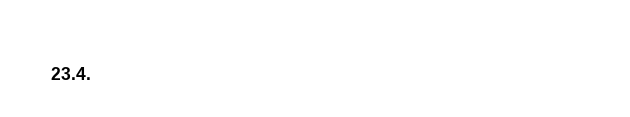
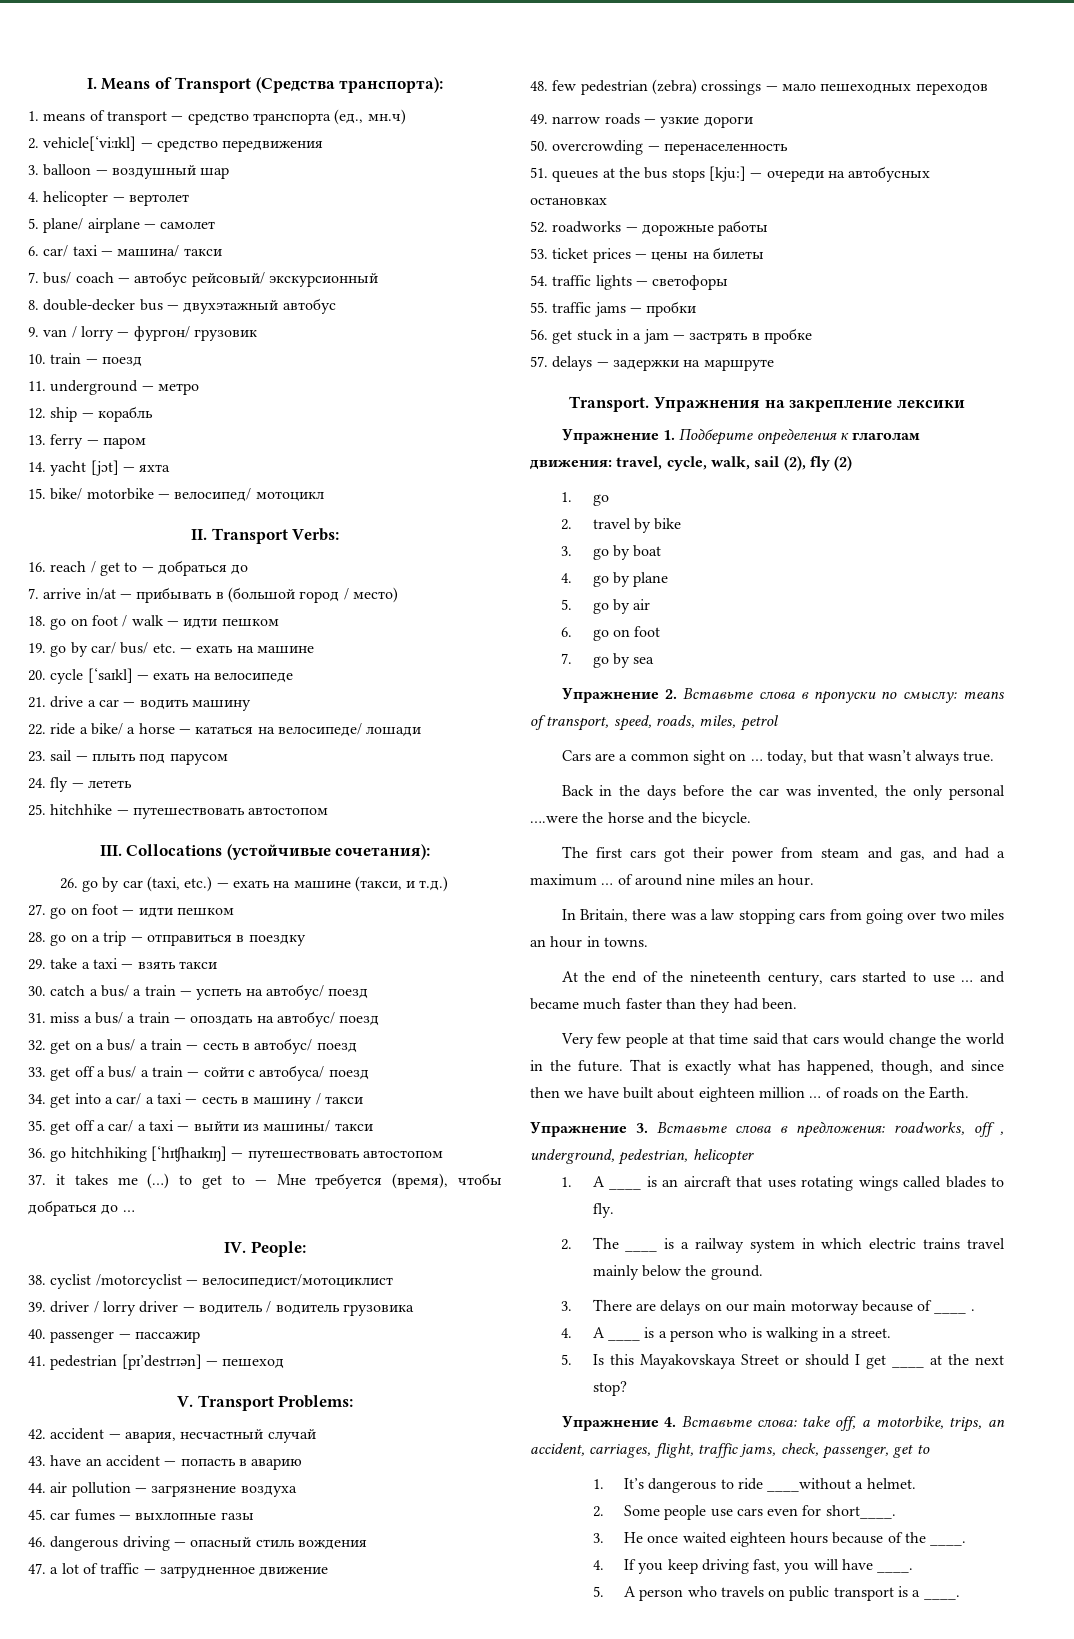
- 23.4.
+ I. Means of Transport (Средства транспорта):
+ 1. means of transport — средство транспорта (ед., мн.ч)
+ 2. vehicle[‘viːɪkl] — средство передвижения
+ 3. balloon — воздушный шар
+ 4. helicopter — вертолет
+ 5. plane/ airplane — самолет
+ 6. car/ taxi — машина/ такси
+ 7. bus/ coach — автобус рейсовый/ экскурсионный
+ 8. double-decker bus — двухэтажный автобус
+ 9. van / lorry — фургон/ грузовик
+ 10. train — поезд
+ 11. underground — метро
+ 12. ship — корабль
+ 13. ferry — паром
+ 14. yacht [jɔt] — яхта
+ 15. bike/ motorbike — велосипед/ мотоцикл
+ II. Transport Verbs:
+ 16. reach / get to — добраться до
+ 7. arrive in/at — прибывать в (большой город / место)
+ 18. go on foot / walk — идти пешком
+ 19. go by car/ bus/ etc. — ехать на машине
+ 20. cycle [‘saɪkl] — ехать на велосипеде
+ 21. drive a car — водить машину
+ 22. ride a bike/ a horse — кататься на велосипеде/ лошади
+ 23. sail — плыть под парусом
+ 24. fly — лететь
+ 25. hitchhike — путешествовать автостопом
+ III. Collocations (устойчивые сочетания):
+ 26. go by car (taxi, etc.) — ехать на машине (такси, и т.д.)
+ 27. go on foot — идти пешком
+ 28. go on a trip — отправиться в поездку
+ 29. take a taxi — взять такси
+ 30. catch a bus/ a train — успеть на автобус/ поезд
+ 31. miss a bus/ a train — опоздать на автобус/ поезд
+ 32. get on a bus/ a train — сесть в автобус/ поезд
+ 33. get off a bus/ a train — сойти с автобуса/ поезд
+ 34. get into a car/ a taxi — сесть в машину / такси
+ 35. get off a car/ a taxi — выйти из машины/ такси
+ 36. go hitchhiking [‘hɪʧhaɪkɪŋ] — путешествовать автостопом
+ 37. it takes me (…) to get to — Мне требуется (время), чтобы добраться до …
+ IV. People:
+ 38. сyclist /motorcyclist — велосипедист/мотоциклист
+ 39. driver / lorry driver — водитель / водитель грузовика
+ 40. passenger — пассажир
+ 41. pedestrian [pɪ’destrɪən] — пешеход
+ V. Transport Problems:
+ 42. accident — авария, несчастный случай
+ 43. have an accident — попасть в аварию
+ 44. air pollution — загрязнение воздуха
+ 45. car fumes — выхлопные газы
+ 46. dangerous driving — опасный стиль вождения
+ 47. a lot of traffic — затрудненное движение
+ 48. few pedestrian (zebra) crossings — мало пешеходных переходов
+ 49. narrow roads — узкие дороги
+ 50. overcrowding — перенаселенность
+ 51. queues at the bus stops [kju:] — очереди на автобусных остановках
+ 52. roadworks — дорожные работы
+ 53. ticket prices — цены на билеты
+ 54. traffic lights — светофоры
+ 55. traffic jams — пробки
+ 56. get stuck in a jam — застрять в пробке
+ 57. delays — задержки на маршруте
+ Transport. Упражнения на закрепление лексики
+ Упражнение 1. Подберите определения к глаголам движения: travel, cycle, walk, sail (2), fly (2)
+ 1. go
+ 2. travel by bike
+ 3. go by boat
+ 4. go by plane
+ 5. go by air
+ 6. go on foot
+ 7. go by sea
+ Упражнение 2. Вставьте слова в пропуски по смыслу: means of transport, speed, roads, miles, petrol
+ Cars are a common sight on … today, but that wasn’t always true.
+ Back in the days before the car was invented, the only personal ….were the horse and the bicycle.
+ The first cars got their power from steam and gas, and had a maximum … of around nine miles an hour.
+ In Britain, there was a law stopping cars from going over two miles an hour in towns.
+ At the end of the nineteenth century, cars started to use … and became much faster than they had been.
+ Very few people at that time said that cars would change the world in the future. That is exactly what has happened, though, and since then we have built about eighteen million … of roads on the Earth.
+ Упражнение 3. Вставьте слова в предложения: roadworks, off , underground, pedestrian, helicopter
+ 1. A ____ is an aircraft that uses rotating wings called blades to fly.
+ 2. The ____ is a railway system in which electric trains travel mainly below the ground.
+ 3. There are delays on our main motorway because of ____ .
+ 4. A ____ is a person who is walking in a street.
+ 5. Is this Mayakovskaya Street or should I get ____ at the next stop?
+ Упражнение 4. Вставьте слова: take off, a motorbike, trips, an accident, carriages, flight, traffic jams, check, passenger, get to
+ 1. It’s dangerous to ride ____without a helmet.
+ 2. Some people use cars even for short____.
+ 3. He once waited eighteen hours because of the ____.
+ 4. If you keep driving fast, you will have ____.
+ 5. A person who travels on public transport is a ____.

